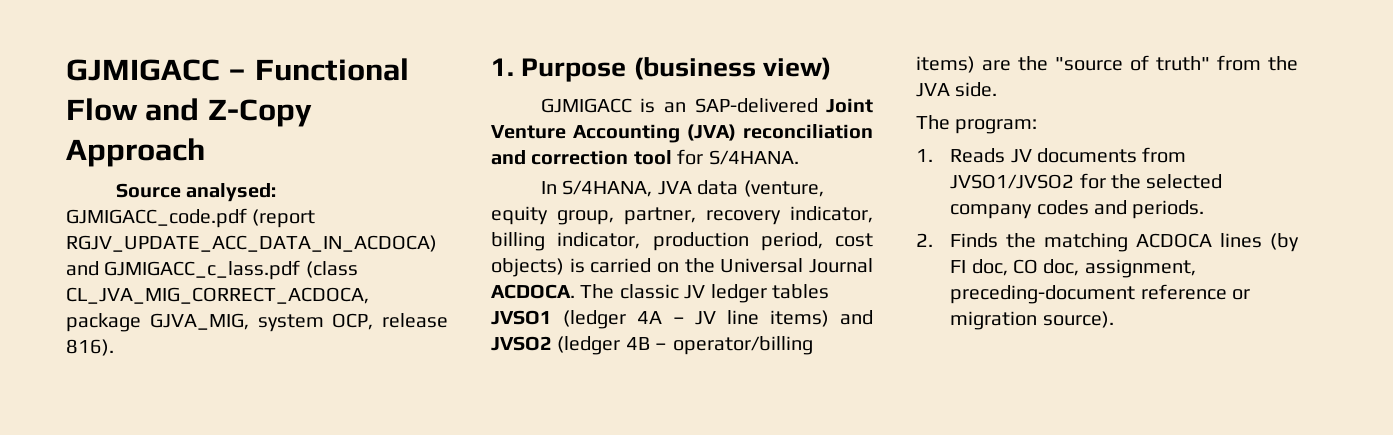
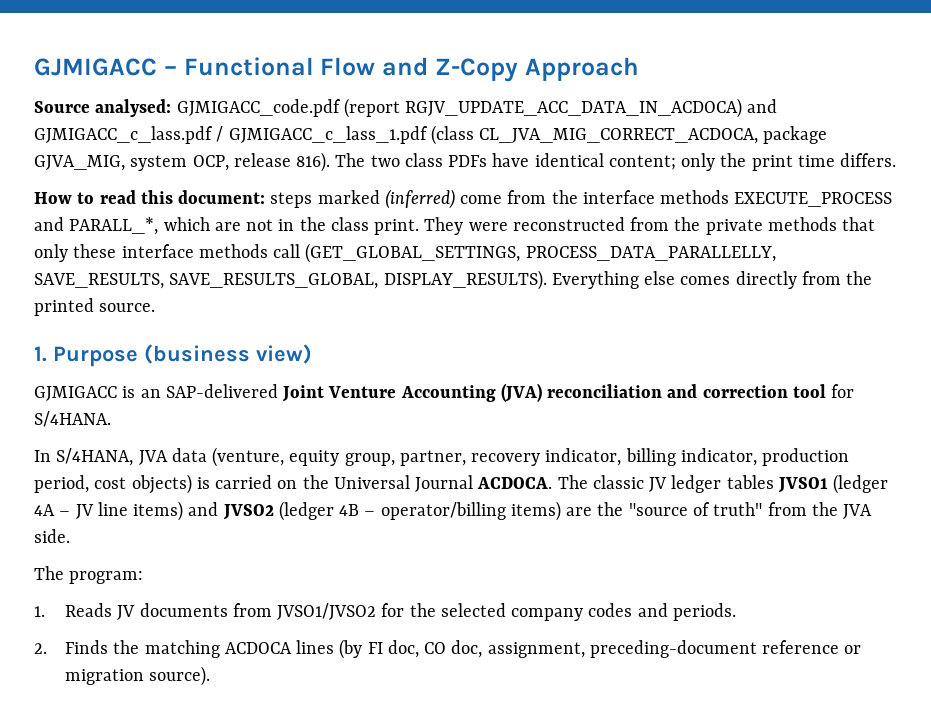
- Source analysed: GJMIGACC_code.pdf (report RGJV_UPDATE_ACC_DATA_IN_ACDOCA) and GJMIGACC_c_lass.pdf (class CL_JVA_MIG_CORRECT_ACDOCA, package GJVA_MIG, system OCP, release 816).
+ Source analysed: GJMIGACC_code.pdf (report RGJV_UPDATE_ACC_DATA_IN_ACDOCA) and GJMIGACC_c_lass.pdf / GJMIGACC_c_lass_1.pdf (class CL_JVA_MIG_CORRECT_ACDOCA, package GJVA_MIG, system OCP, release 816). The two class PDFs have identical content; only the print time differs.
+ How to read this document: steps marked (inferred) come from the interface methods EXECUTE_PROCESS and PARALL_*, which are not in the class print. They were reconstructed from the private methods that only these interface methods call (GET_GLOBAL_SETTINGS, PROCESS_DATA_PARALLELLY, SAVE_RESULTS, SAVE_RESULTS_GLOBAL, DISPLAY_RESULTS). Everything else comes directly from the printed source.

